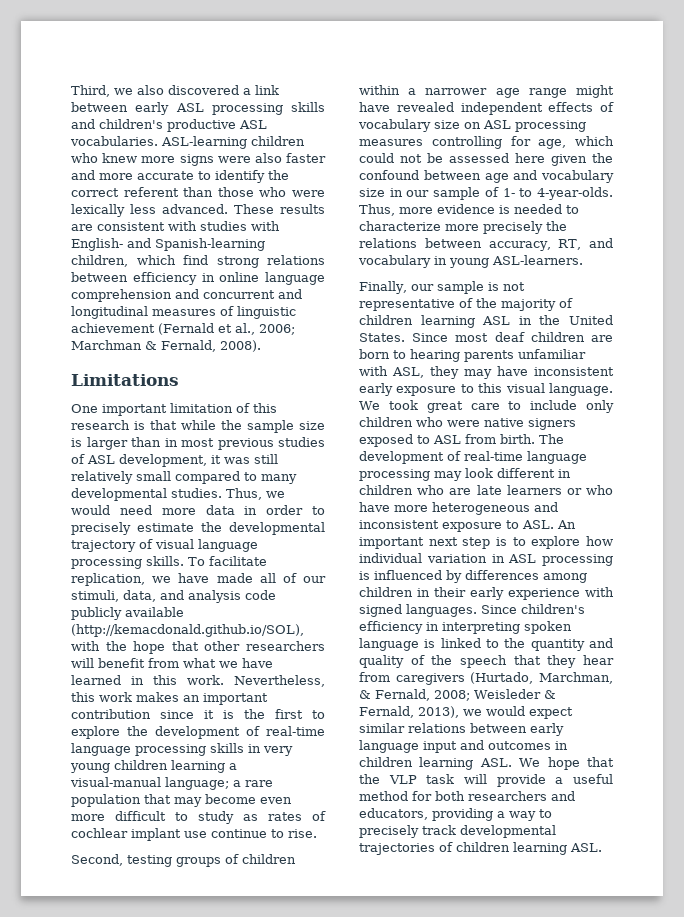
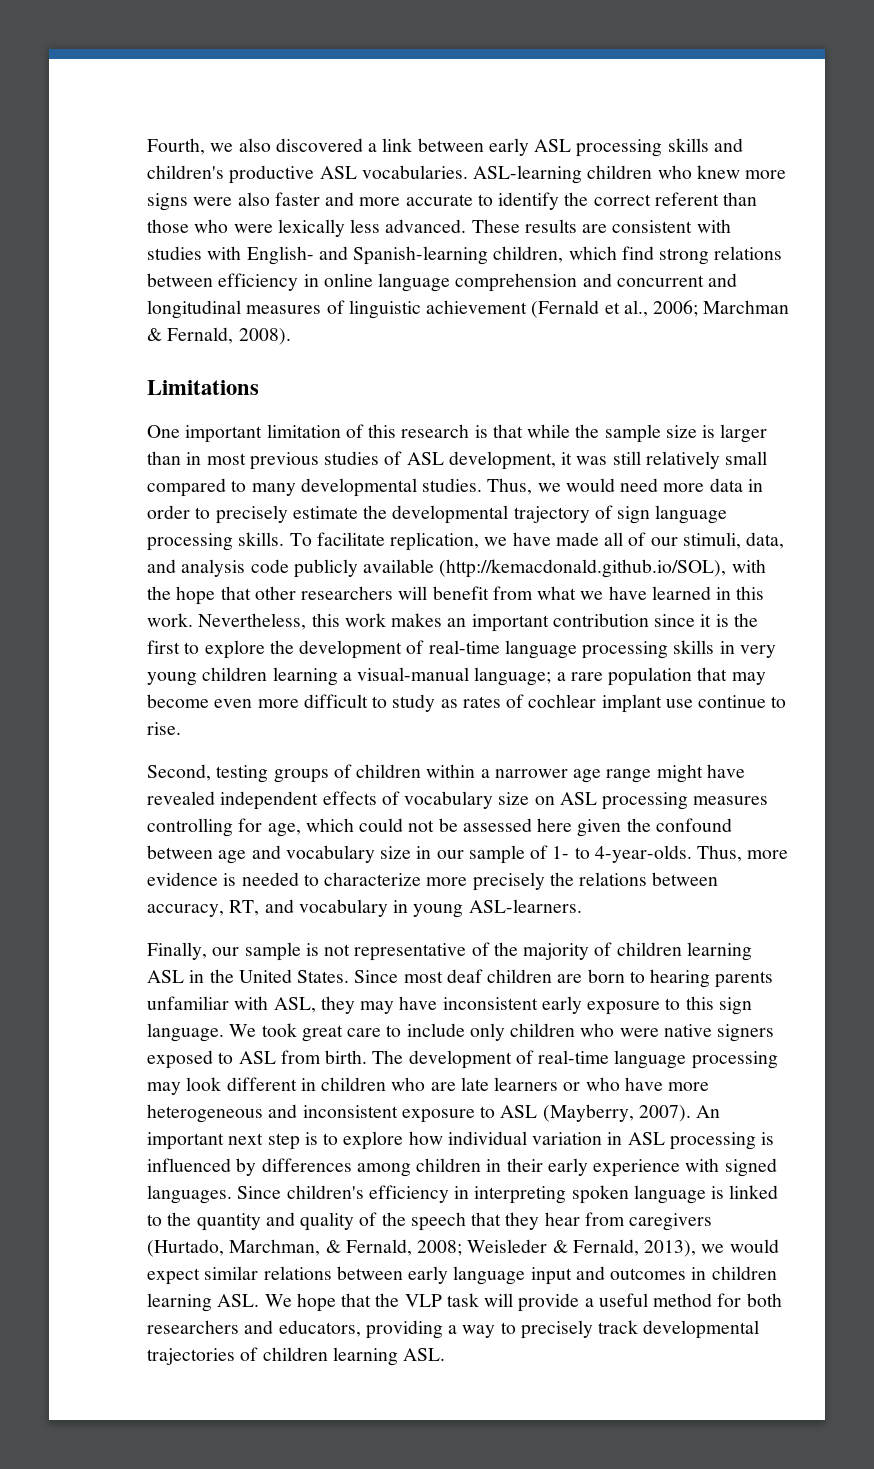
- Third, we also discovered a link between early ASL processing skills and children's productive ASL vocabularies.
+ Fourth, we also discovered a link between early ASL processing skills and children's productive ASL vocabularies.
- Thus, we would need more data in order to precisely estimate the developmental trajectory of visual language processing skills.
+ Thus, we would need more data in order to precisely estimate the developmental trajectory of sign language processing skills.
- Since most deaf children are born to hearing parents unfamiliar with ASL, they may have inconsistent early exposure to this visual language.
+ Since most deaf children are born to hearing parents unfamiliar with ASL, they may have inconsistent early exposure to this sign language.
- The development of real-time language processing may look different in children who are late learners or who have more heterogeneous and inconsistent exposure to ASL. An important next step is to explore how individual variation in ASL processing is influenced by differences among children in their early experience with signed languages.
+ The development of real-time language processing may look different in children who are late learners or who have more heterogeneous and inconsistent exposure to ASL (Mayberry, 2007). An important next step is to explore how individual variation in ASL processing is influenced by differences among children in their early experience with signed languages.

